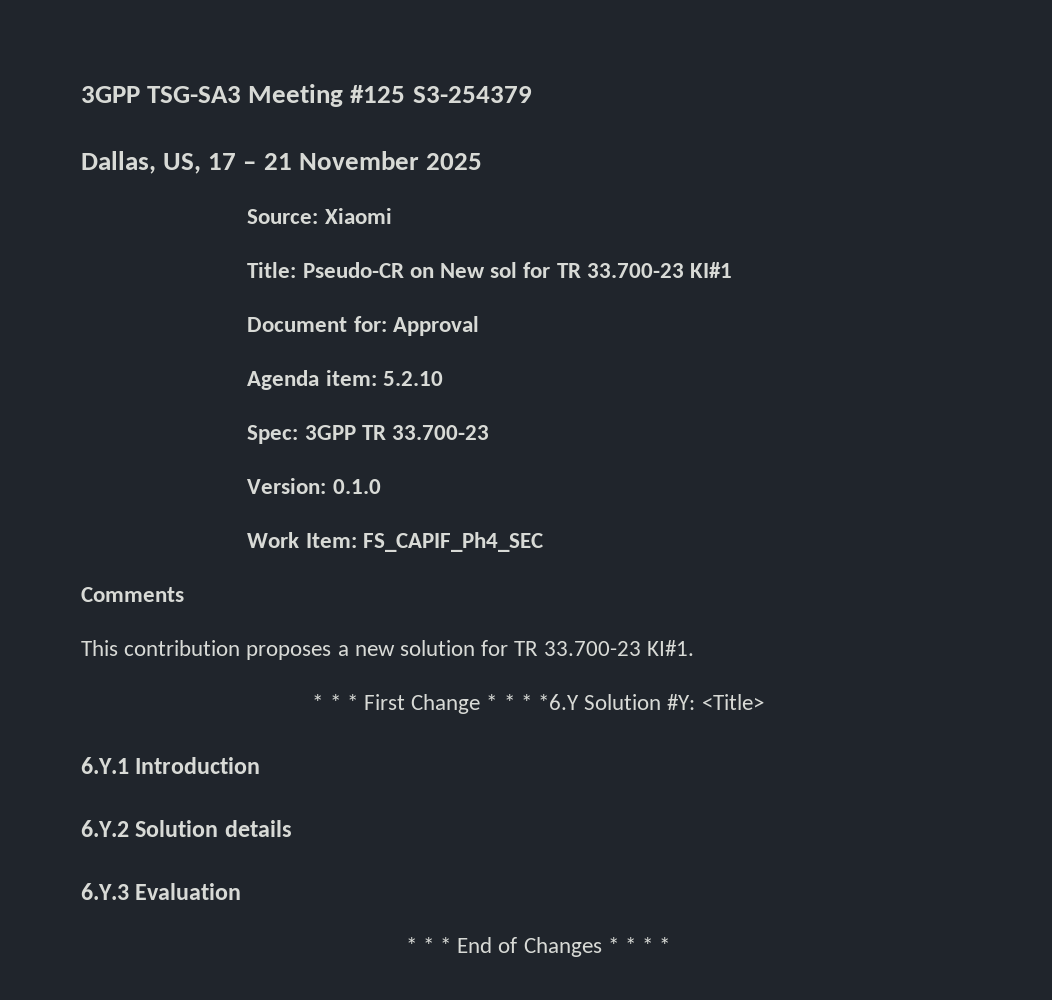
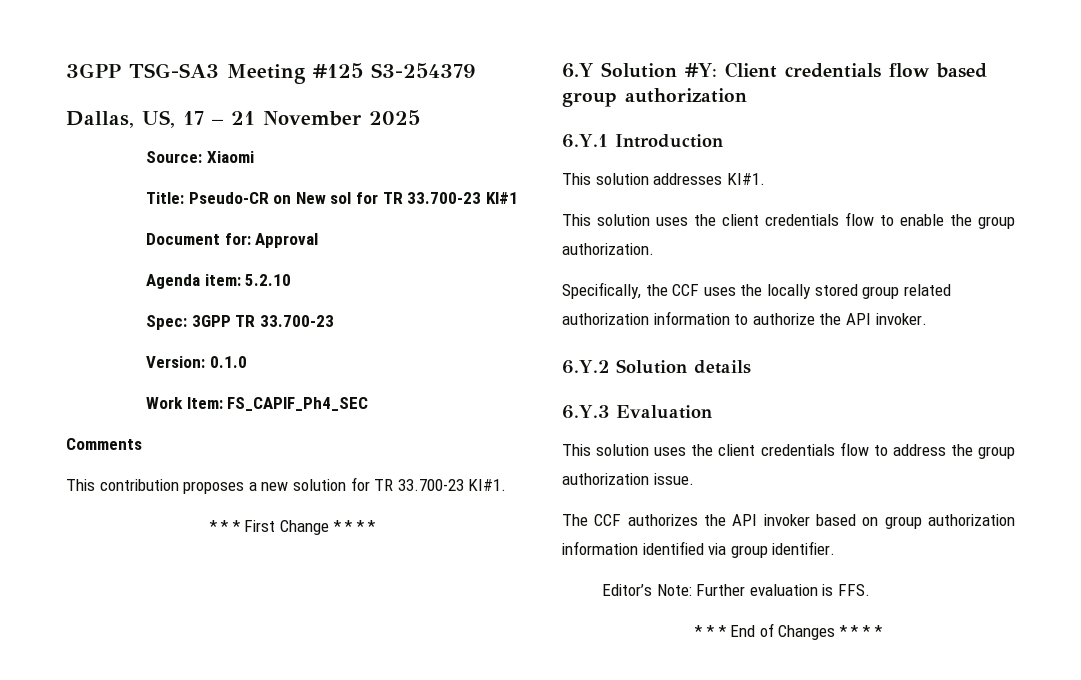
- * * * First Change * * * *6.Y Solution #Y: <Title>
+ * * * First Change * * * *
+ 6.Y Solution #Y: Client credentials flow based group authorization
  6.Y.1 Introduction
+ This solution addresses KI#1.
+ This solution uses the client credentials flow to enable the group authorization.
+ Specifically, the CCF uses the locally stored group related authorization information to authorize the API invoker.
+ This solution uses the client credentials flow to address the group authorization issue.
+ The CCF authorizes the API invoker based on group authorization information identified via group identifier.
+ Editor’s Note: Further evaluation is FFS.

